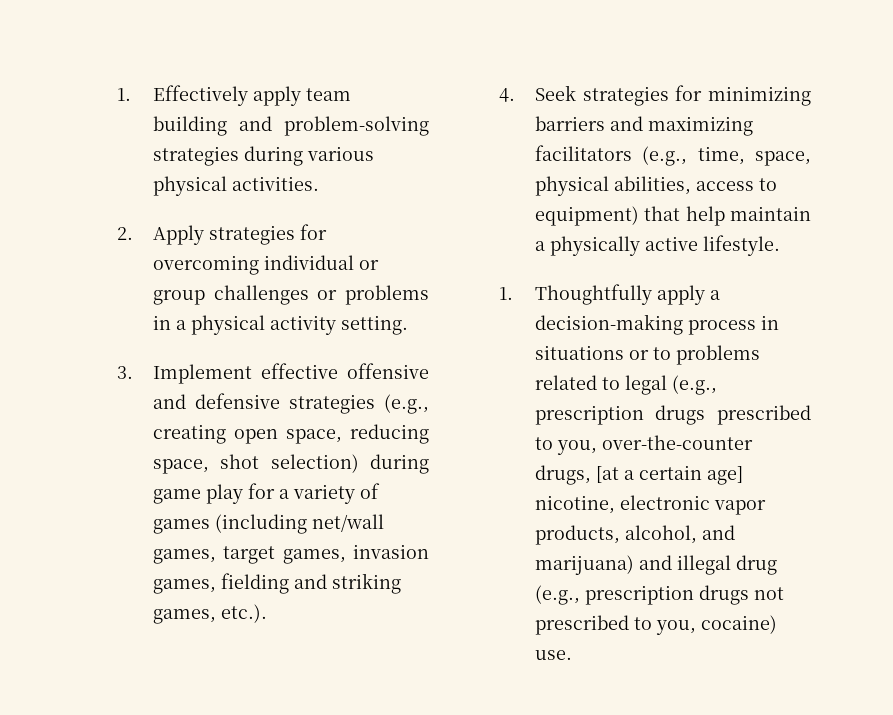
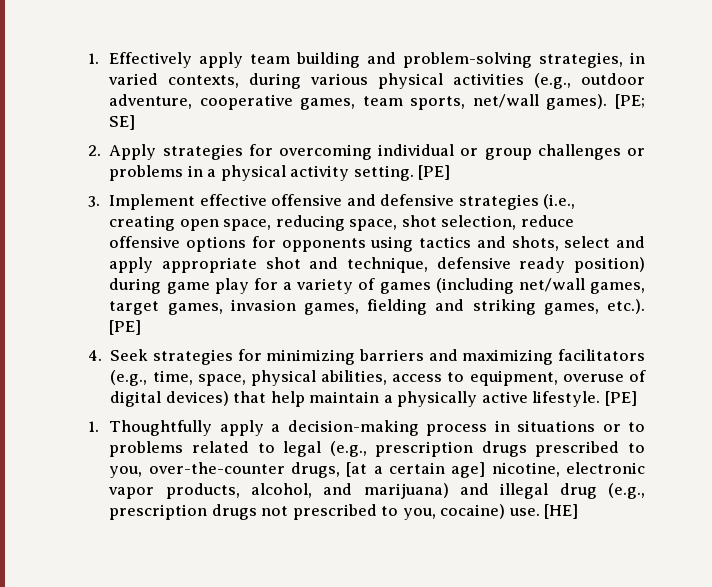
- 1. Effectively apply team building and problem-solving strategies during various physical activities.
+ 1. Effectively apply team building and problem-solving strategies, in varied contexts, during various physical activities (e.g., outdoor adventure, cooperative games, team sports, net/wall games). [PE; SE]
- 2. Apply strategies for overcoming individual or group challenges or problems in a physical activity setting.
+ 2. Apply strategies for overcoming individual or group challenges or problems in a physical activity setting. [PE]
- 3. Implement effective offensive and defensive strategies (e.g., creating open space, reducing space, shot selection) during game play for a variety of games (including net/wall games, target games, invasion games, fielding and striking games, etc.).
+ 3. Implement effective offensive and defensive strategies (i.e., creating open space, reducing space, shot selection, reduce offensive options for opponents using tactics and shots, select and apply appropriate shot and technique, defensive ready position) during game play for a variety of games (including net/wall games, target games, invasion games, fielding and striking games, etc.). [PE]
- 4. Seek strategies for minimizing barriers and maximizing facilitators (e.g., time, space, physical abilities, access to equipment) that help maintain a physically active lifestyle.
+ 4. Seek strategies for minimizing barriers and maximizing facilitators (e.g., time, space, physical abilities, access to equipment, overuse of digital devices) that help maintain a physically active lifestyle. [PE]
+ [HE]

